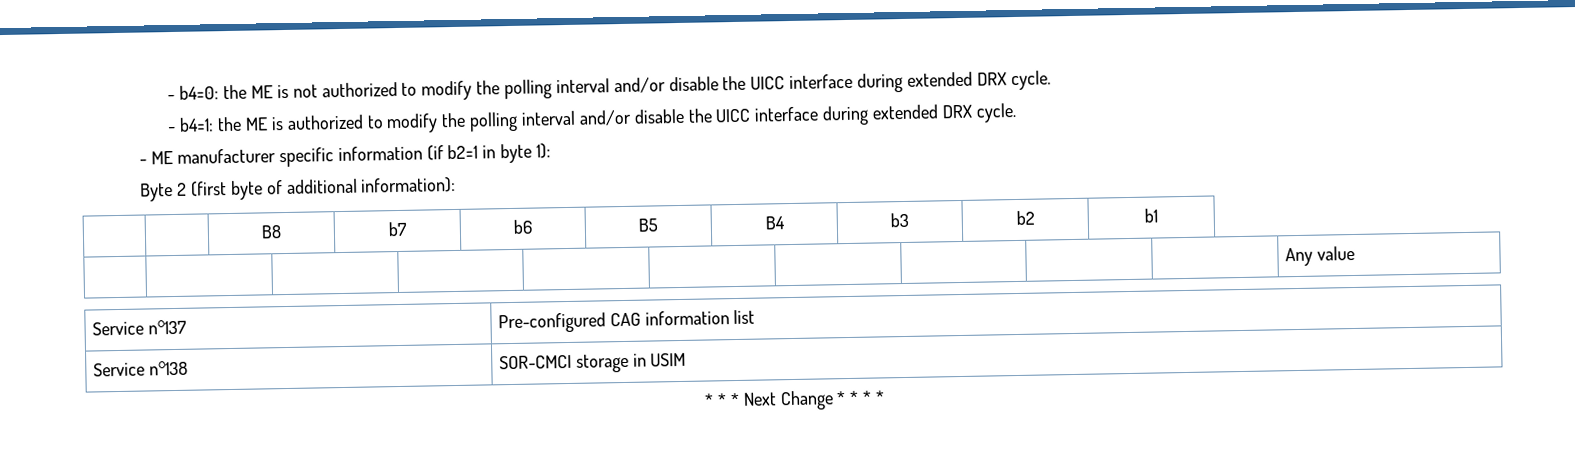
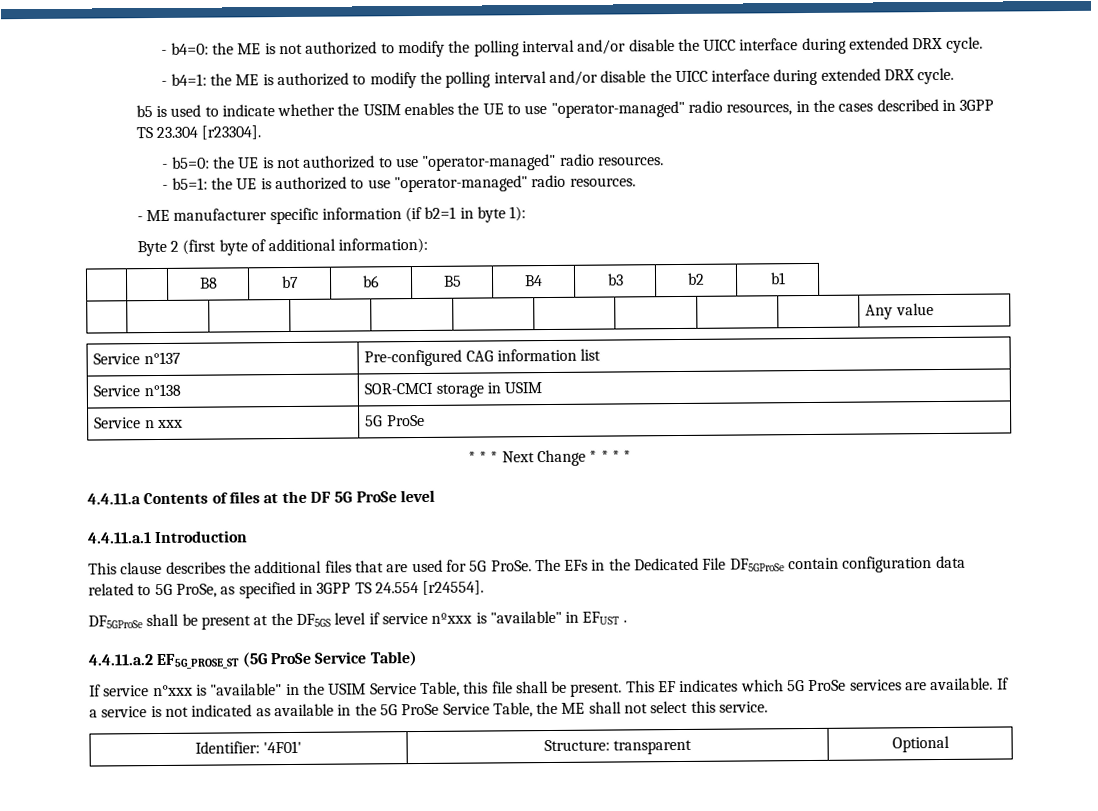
+ b5 is used to indicate whether the USIM enables the UE to use "operator-managed" radio resources, in the cases described in 3GPP TS 23.304 [r23304].
+ - b5=0: the UE is not authorized to use "operator-managed" radio resources.
+ - b5=1: the UE is authorized to use "operator-managed" radio resources.
+ Service n xxx | 5G ProSe
+ 4.4.11.a Contents of files at the DF 5G ProSe level
+ 4.4.11.a.1 Introduction
+ This clause describes the additional files that are used for 5G ProSe. The EFs in the Dedicated File DF5GProSe contain configuration data related to 5G ProSe, as specified in 3GPP TS 24.554 [r24554].
+ DF5GProSe shall be present at the DF5GS level if service nºxxx is "available" in EFUST .
+ 4.4.11.a.2 EF5G_PROSE_ST (5G ProSe Service Table)
+ If service n°xxx is "available" in the USIM Service Table, this file shall be present. This EF indicates which 5G ProSe services are available. If a service is not indicated as available in the 5G ProSe Service Table, the ME shall not select this service.
+ Identifier: '4F01' | Structure: transparent | Optional

